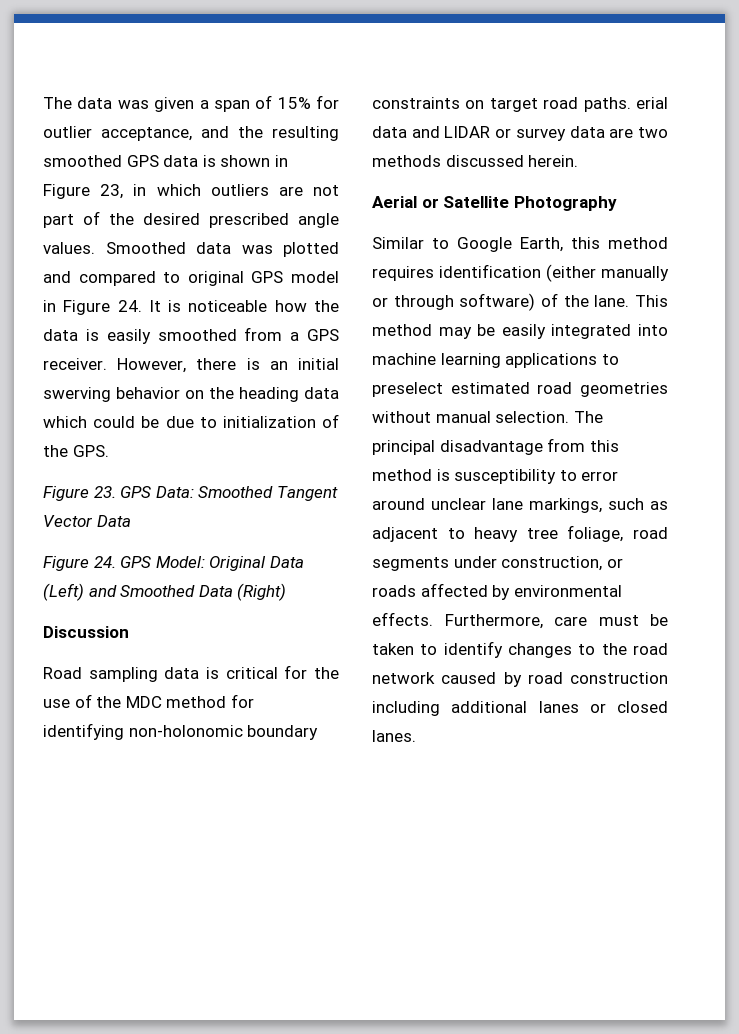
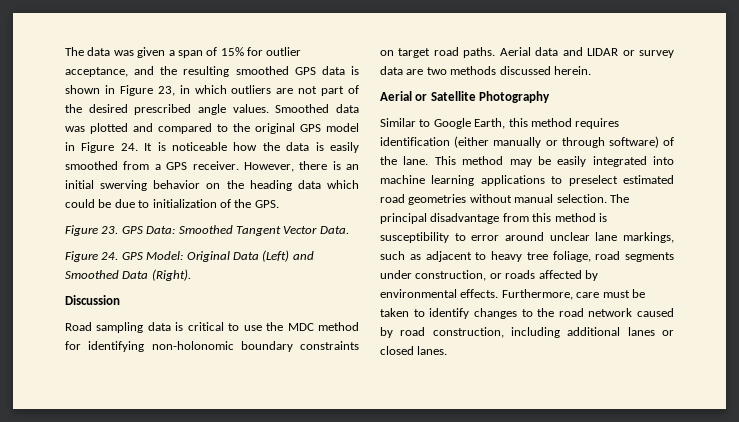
- Smoothed data was plotted and compared to original GPS model in Figure 24. It is noticeable how the data is easily smoothed from a GPS receiver.
+ Smoothed data was plotted and compared to the original GPS model in Figure 24. It is noticeable how the data is easily smoothed from a GPS receiver.
- Figure 23. GPS Data: Smoothed Tangent Vector Data
+ Figure 23. GPS Data: Smoothed Tangent Vector Data.
- Figure 24. GPS Model: Original Data (Left) and Smoothed Data (Right)
+ Figure 24. GPS Model: Original Data (Left) and Smoothed Data (Right).
- Road sampling data is critical for the use of the MDC method for identifying non-holonomic boundary constraints on target road paths. erial data and LIDAR or survey data are two methods discussed herein.
+ Road sampling data is critical to use the MDC method for identifying non-holonomic boundary constraints on target road paths. Aerial data and LIDAR or survey data are two methods discussed herein.
- Furthermore, care must be taken to identify changes to the road network caused by road construction including additional lanes or closed lanes.
+ Furthermore, care must be taken to identify changes to the road network caused by road construction, including additional lanes or closed lanes.

